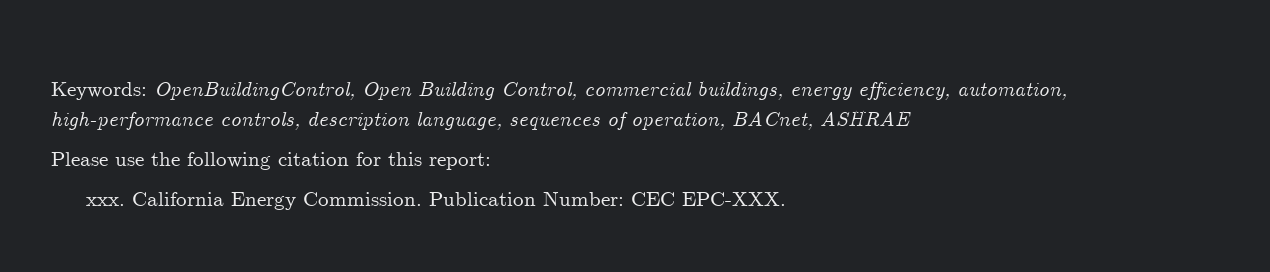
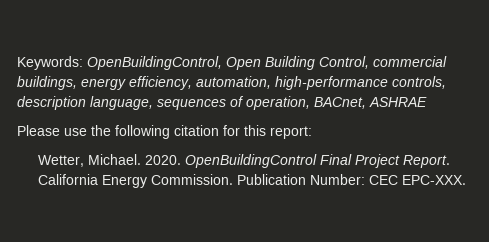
- xxx.
+ Wetter, Michael. 2020. OpenBuildingControl Final Project Report.

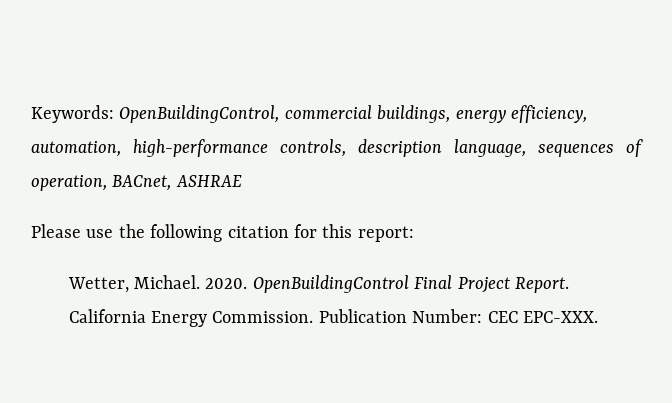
- Keywords: OpenBuildingControl, Open Building Control, commercial buildings, energy efficiency, automation, high-performance controls, description language, sequences of operation, BACnet, ASHRAE
+ Keywords: OpenBuildingControl, commercial buildings, energy efficiency, automation, high-performance controls, description language, sequences of operation, BACnet, ASHRAE

